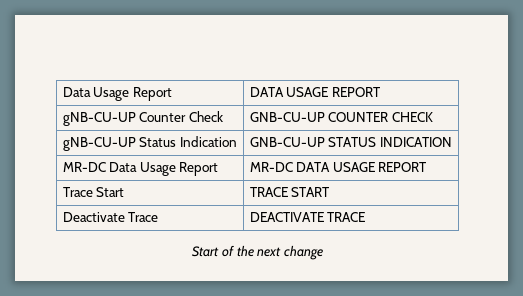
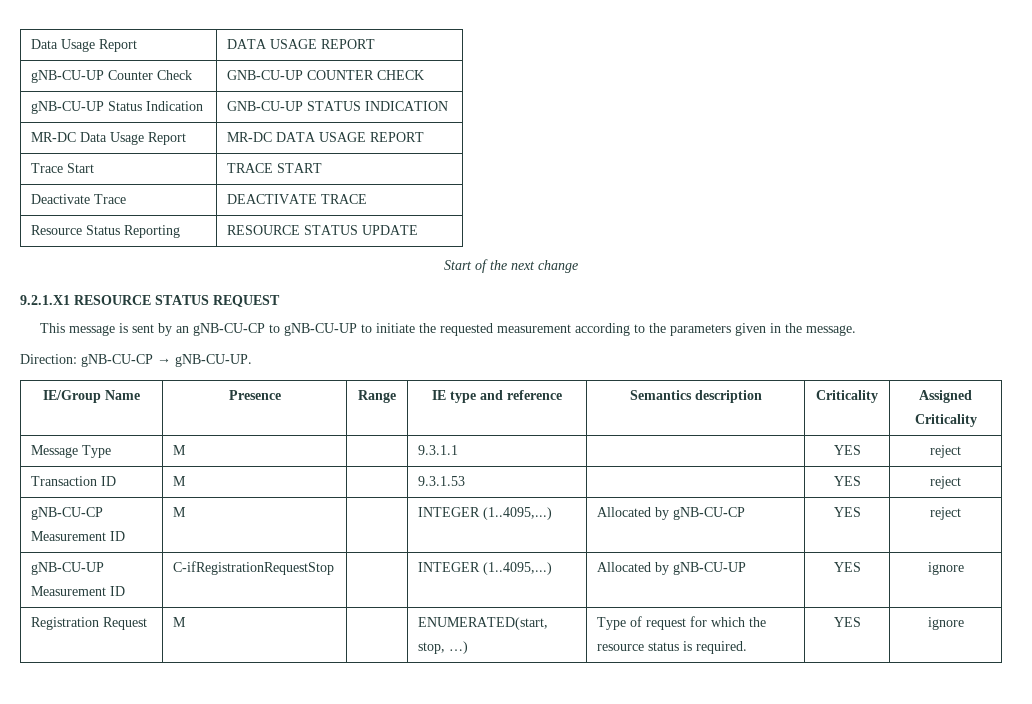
+ Resource Status Reporting | RESOURCE STATUS UPDATE
+ 9.2.1.X1 RESOURCE STATUS REQUEST
+ This message is sent by an gNB-CU-CP to gNB-CU-UP to initiate the requested measurement according to the parameters given in the message.
+ Direction: gNB-CU-CP → gNB-CU-UP.
+ IE/Group Name | Presence | Range | IE type and reference | Semantics description | Criticality | Assigned Criticality
+ Message Type | M | | 9.3.1.1 | | YES | reject
+ Transaction ID | M | | 9.3.1.53 | | YES | reject
+ gNB-CU-CP Measurement ID | M | | INTEGER (1..4095,...) | Allocated by gNB-CU-CP | YES | reject
+ gNB-CU-UP Measurement ID | C-ifRegistrationRequestStop | | INTEGER (1..4095,...) | Allocated by gNB-CU-UP | YES | ignore
+ Registration Request | M | | ENUMERATED(start, stop, …) | Type of request for which the resource status is required. | YES | ignore

